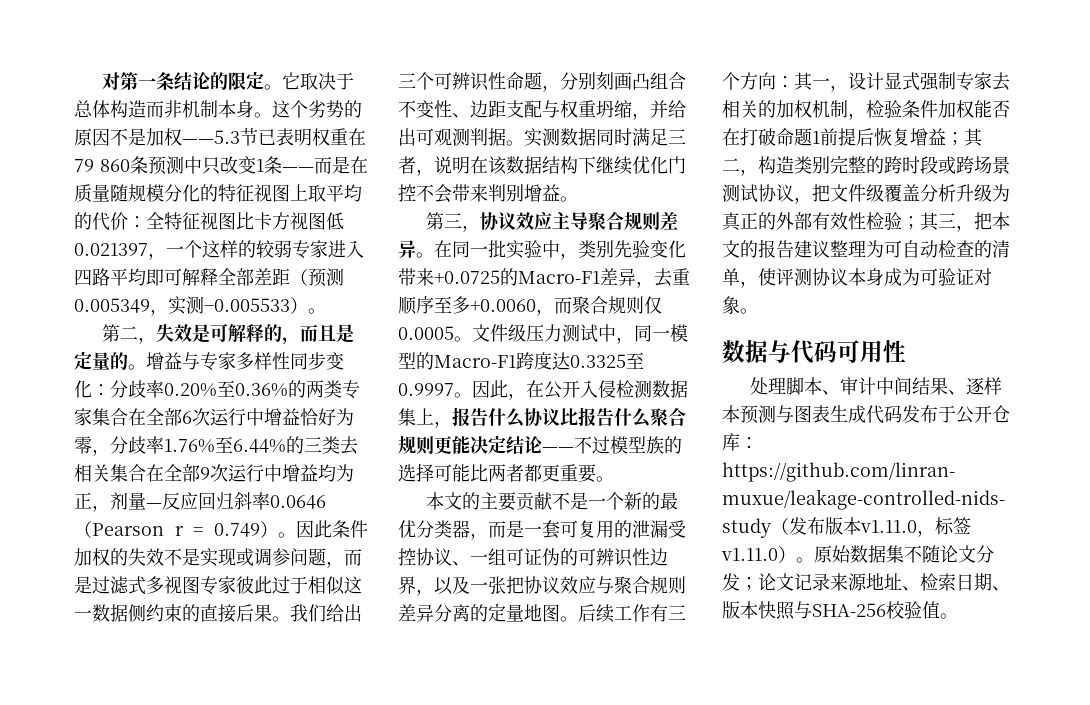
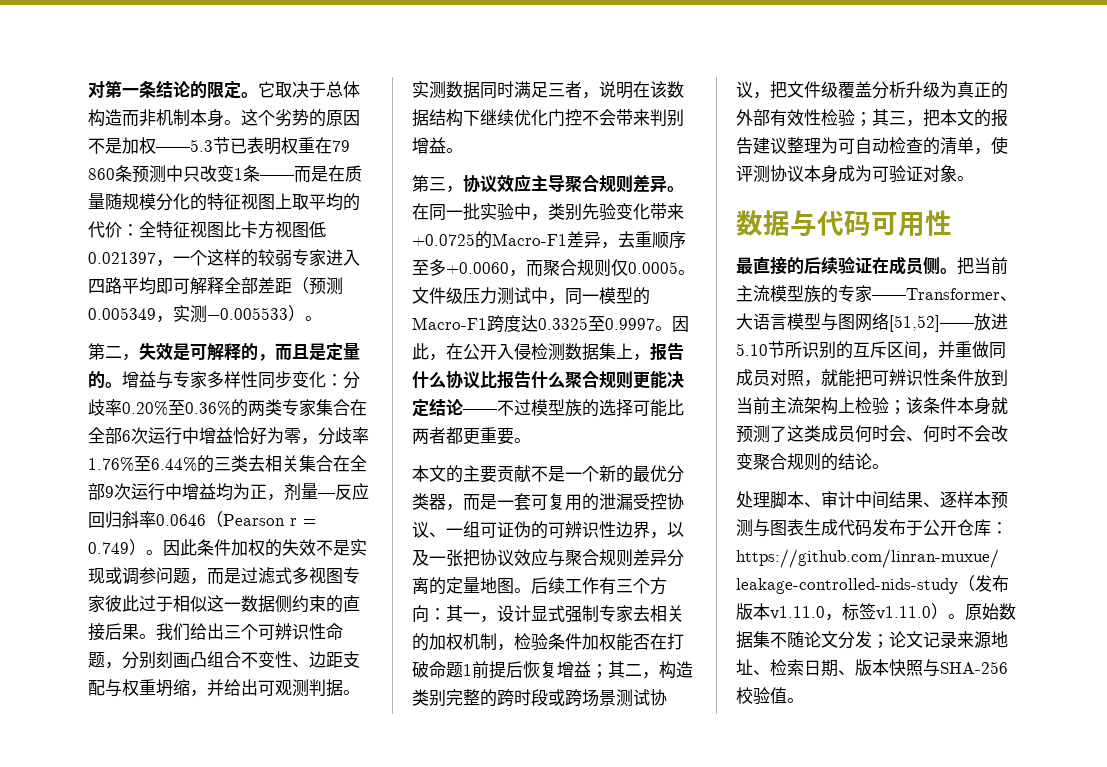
+ 最直接的后续验证在成员侧。把当前主流模型族的专家——Transformer、大语言模型与图网络[51,52]——放进5.10节所识别的互斥区间，并重做同成员对照，就能把可辨识性条件放到当前主流架构上检验；该条件本身就预测了这类成员何时会、何时不会改变聚合规则的结论。

